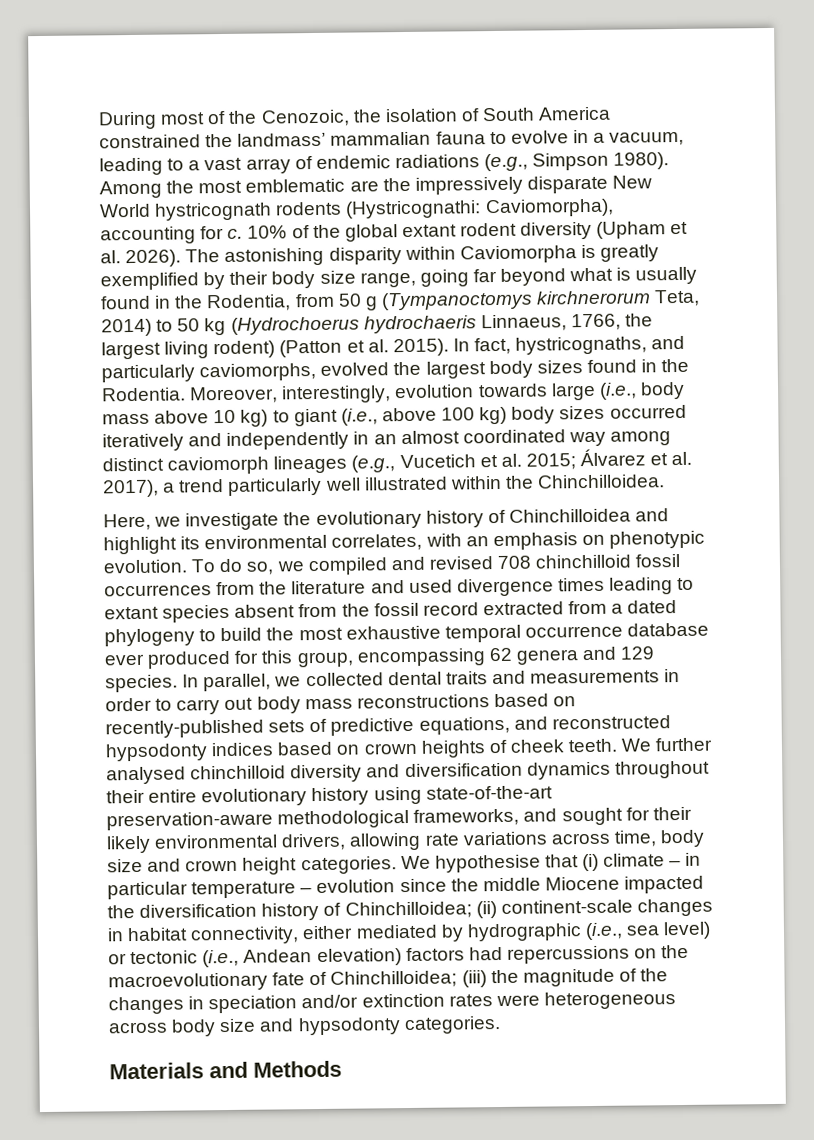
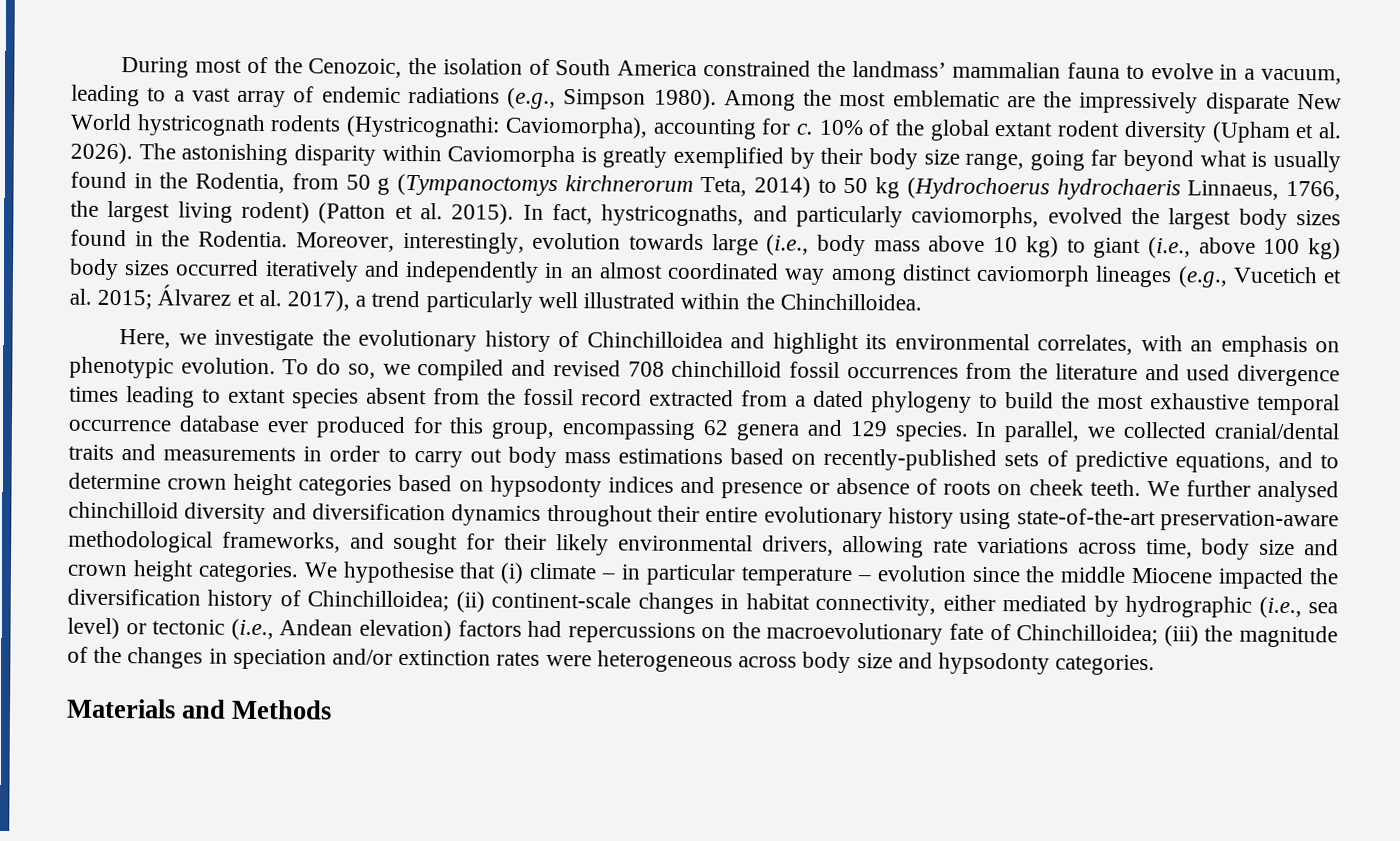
- In parallel, we collected dental traits and measurements in order to carry out body mass reconstructions based on recently-published sets of predictive equations, and reconstructed hypsodonty indices based on crown heights of cheek teeth.
+ In parallel, we collected cranial/dental traits and measurements in order to carry out body mass estimations based on recently-published sets of predictive equations, and to determine crown height categories based on hypsodonty indices and presence or absence of roots on cheek teeth.

